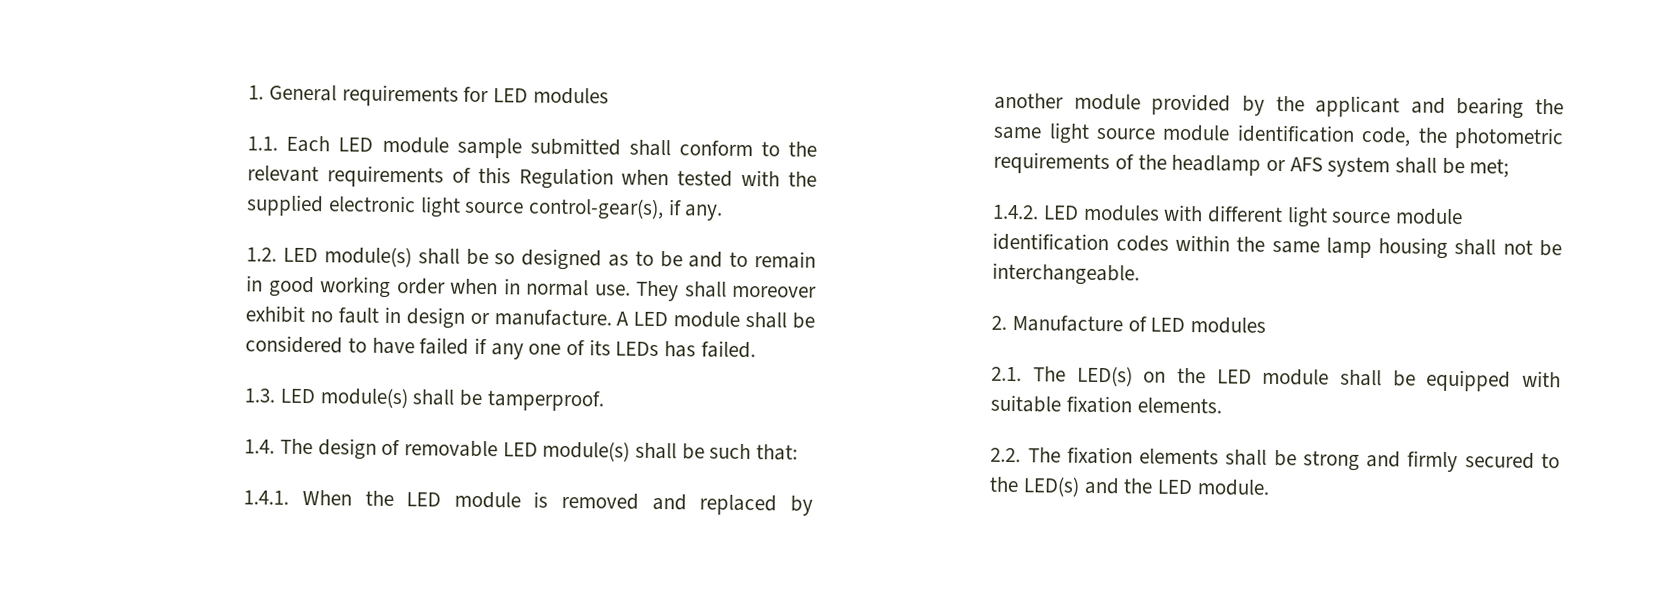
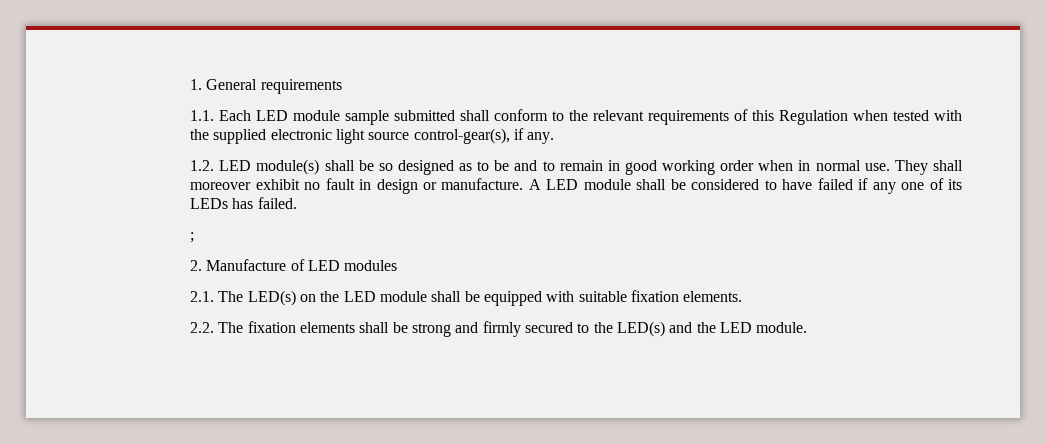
- 1. General requirements for LED modules
+ 1. General requirements
- 1.3. LED module(s) shall be tamperproof.
- 1.4. The design of removable LED module(s) shall be such that:
- 1.4.1. When the LED module is removed and replaced by another module provided by the applicant and bearing the same light source module identification code, the photometric requirements of the headlamp or AFS system shall be met;
- 1.4.2. LED modules with different light source module identification codes within the same lamp housing shall not be interchangeable.
+ ;

